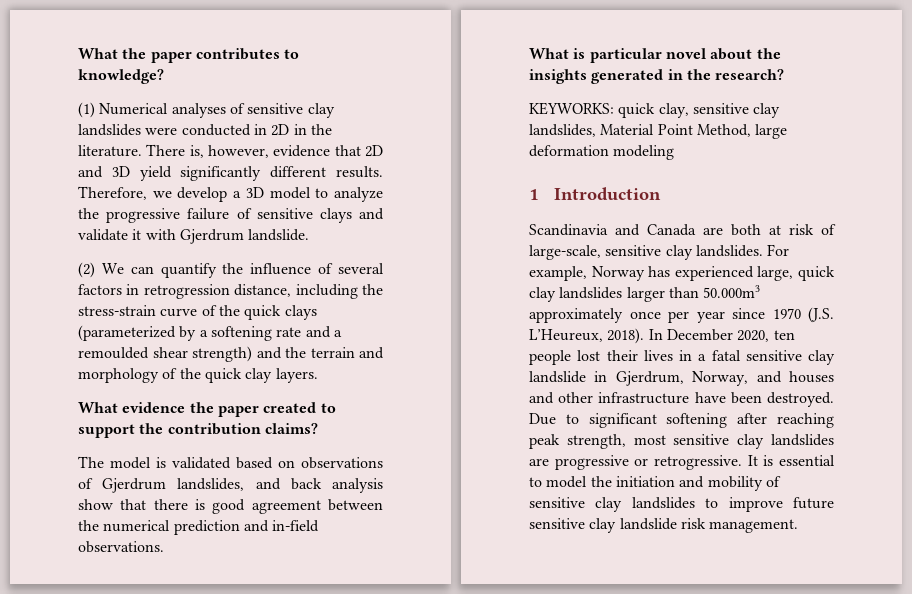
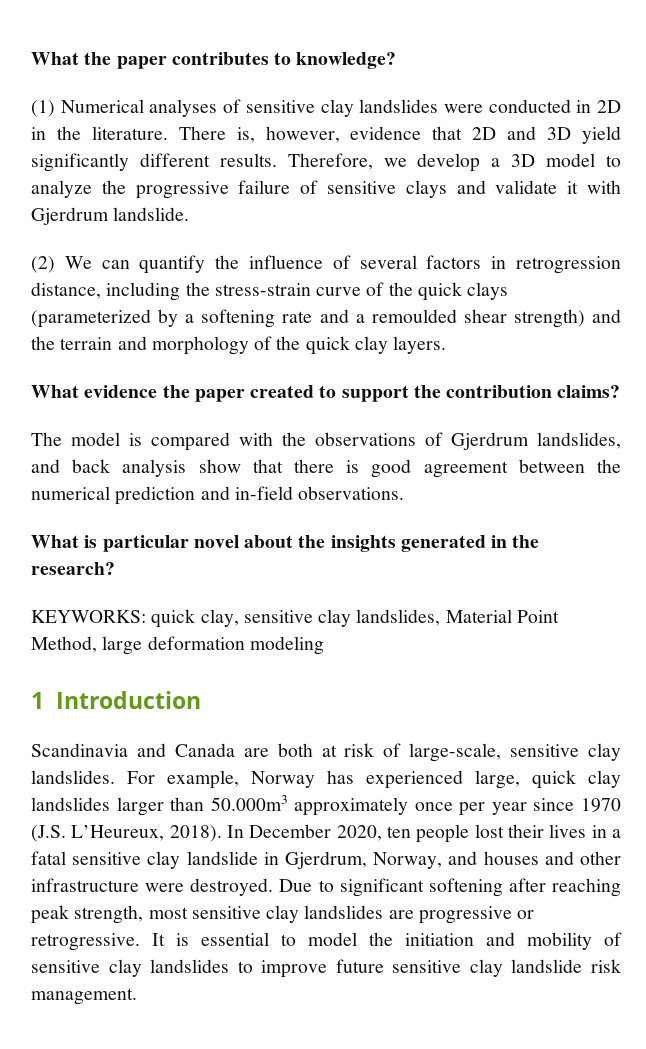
- The model is validated based on observations of Gjerdrum landslides, and back analysis show that there is good agreement between the numerical prediction and in-field observations.
+ The model is compared with the observations of Gjerdrum landslides, and back analysis show that there is good agreement between the numerical prediction and in-field observations.
- In December 2020, ten people lost their lives in a fatal sensitive clay landslide in Gjerdrum, Norway, and houses and other infrastructure have been destroyed.
+ In December 2020, ten people lost their lives in a fatal sensitive clay landslide in Gjerdrum, Norway, and houses and other infrastructure were destroyed.

